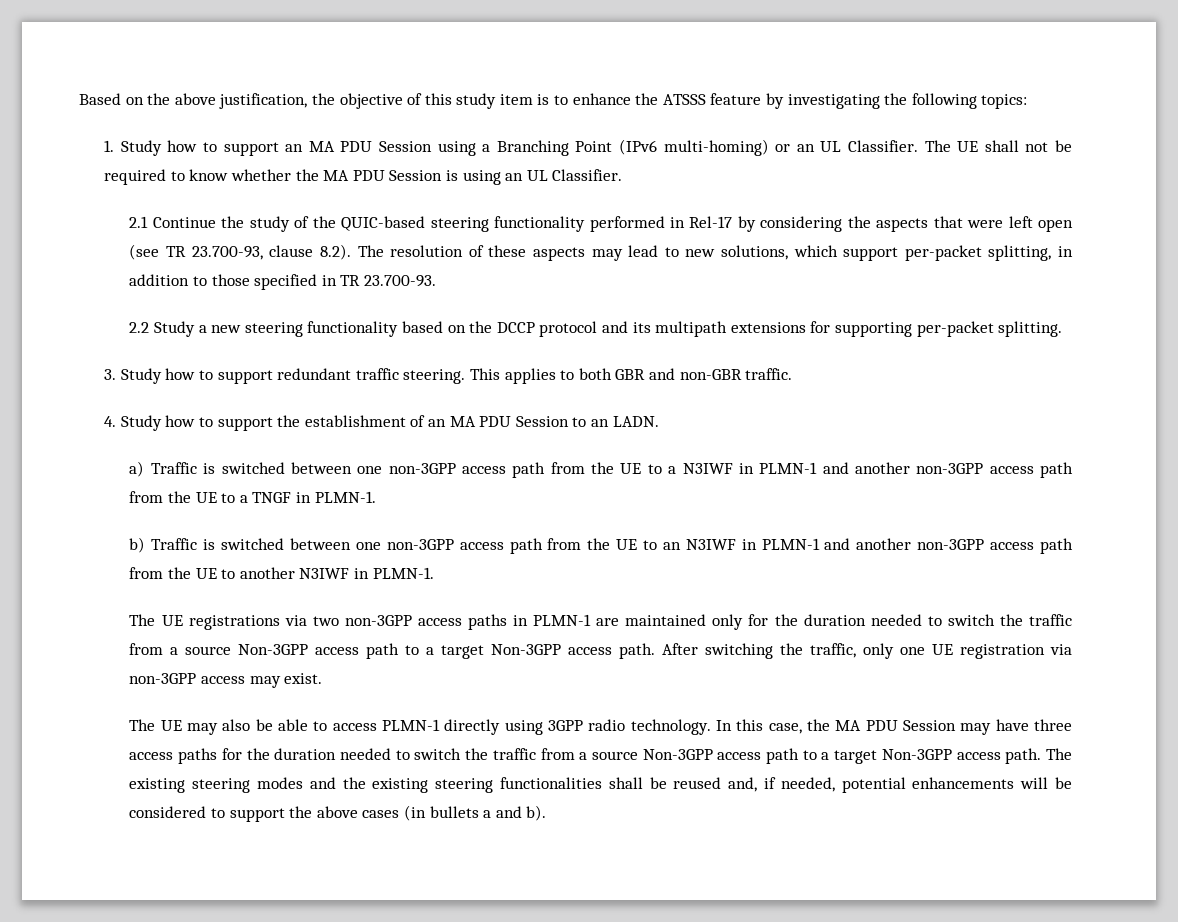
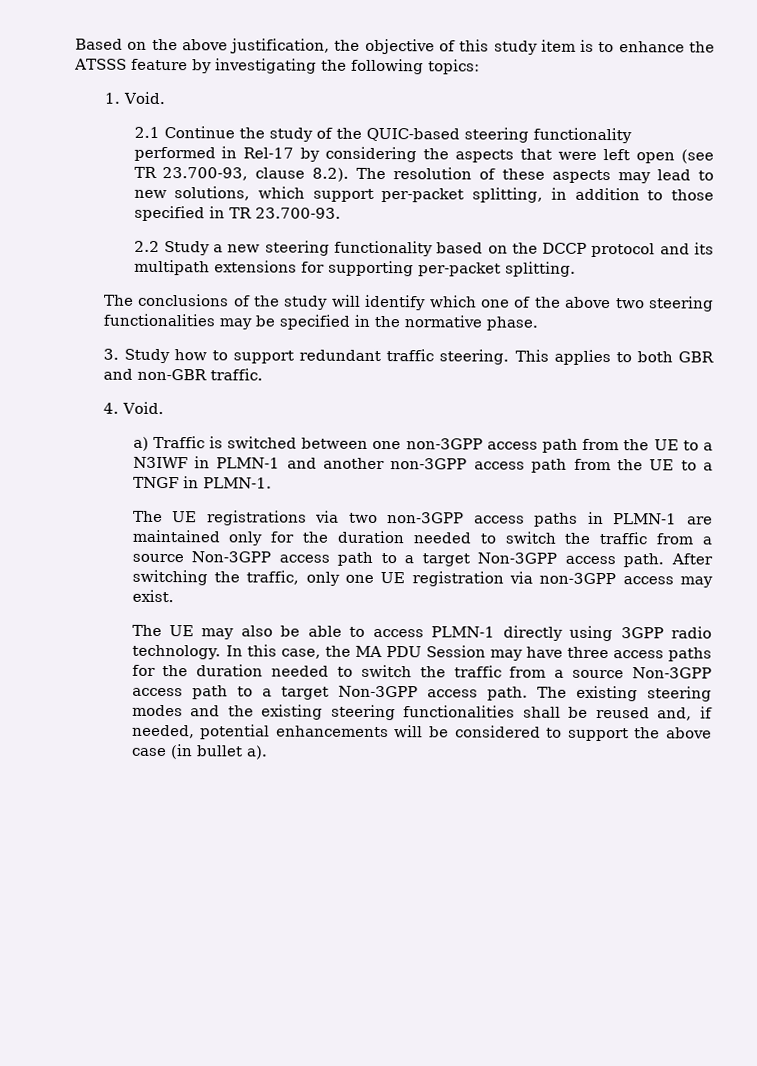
- 1. Study how to support an MA PDU Session using a Branching Point (IPv6 multi-homing) or an UL Classifier. The UE shall not be required to know whether the MA PDU Session is using an UL Classifier.
+ 1. Void.
+ The conclusions of the study will identify which one of the above two steering functionalities may be specified in the normative phase.
- 4. Study how to support the establishment of an MA PDU Session to an LADN.
+ 4. Void.
- b) Traffic is switched between one non-3GPP access path from the UE to an N3IWF in PLMN-1 and another non-3GPP access path from the UE to another N3IWF in PLMN-1.
- The existing steering modes and the existing steering functionalities shall be reused and, if needed, potential enhancements will be considered to support the above cases (in bullets a and b).
+ The existing steering modes and the existing steering functionalities shall be reused and, if needed, potential enhancements will be considered to support the above case (in bullet a).

